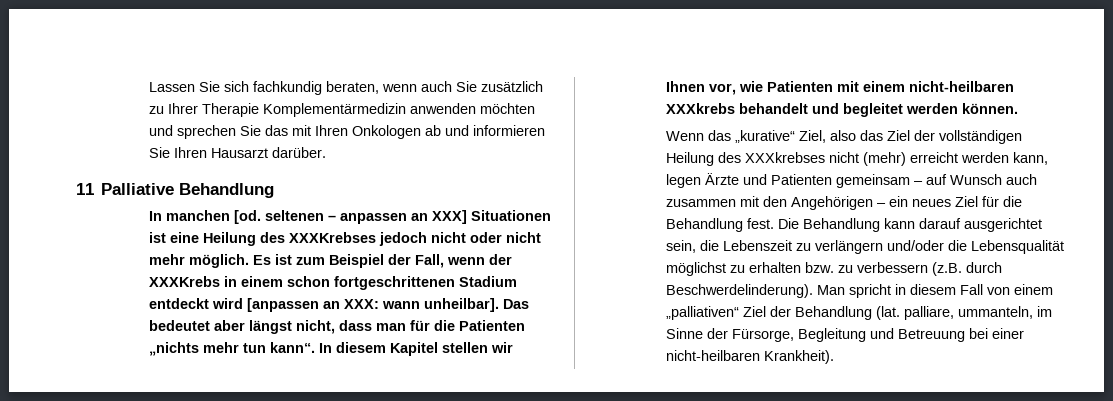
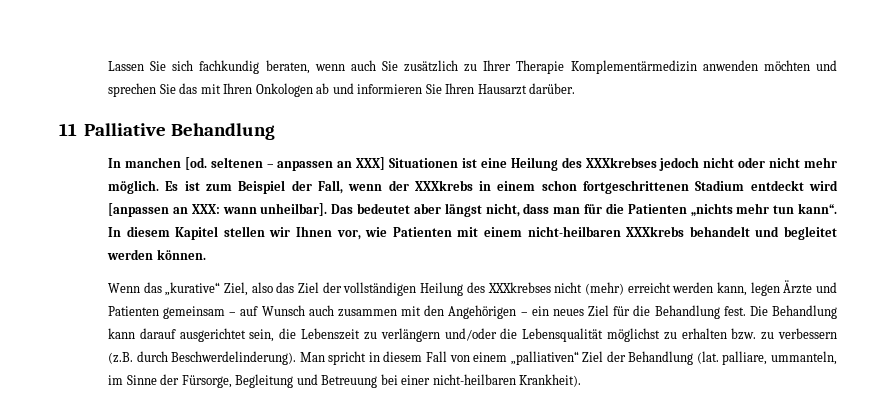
- In manchen [od. seltenen – anpassen an XXX] Situationen ist eine Heilung des XXXKrebses jedoch nicht oder nicht mehr möglich.
+ In manchen [od. seltenen – anpassen an XXX] Situationen ist eine Heilung des XXXkrebses jedoch nicht oder nicht mehr möglich.
- Es ist zum Beispiel der Fall, wenn der XXXKrebs in einem schon fortgeschrittenen Stadium entdeckt wird [anpassen an XXX: wann unheilbar].
+ Es ist zum Beispiel der Fall, wenn der XXXkrebs in einem schon fortgeschrittenen Stadium entdeckt wird [anpassen an XXX: wann unheilbar].

